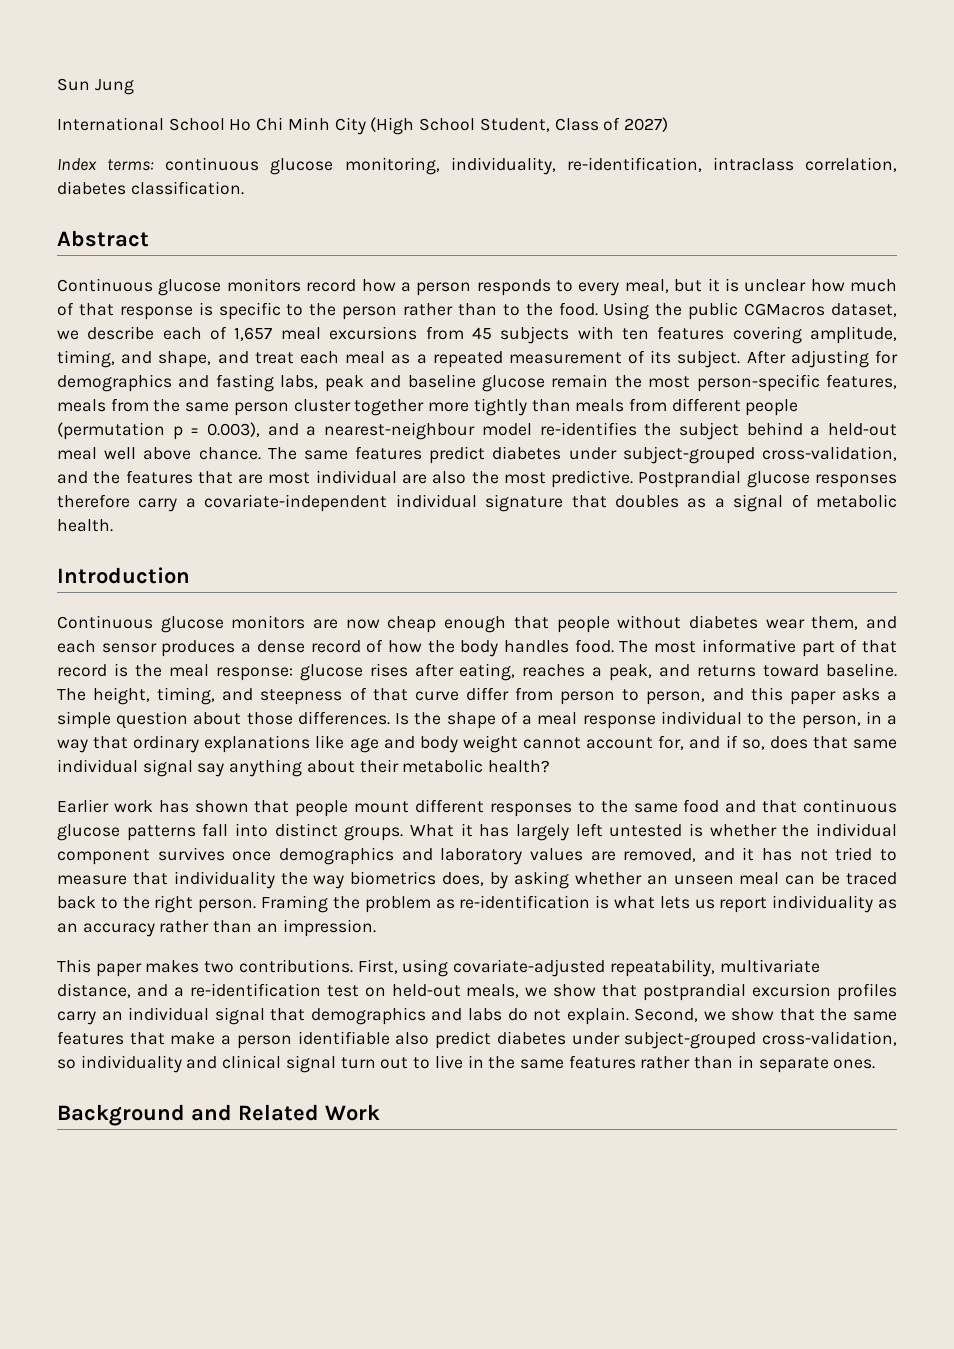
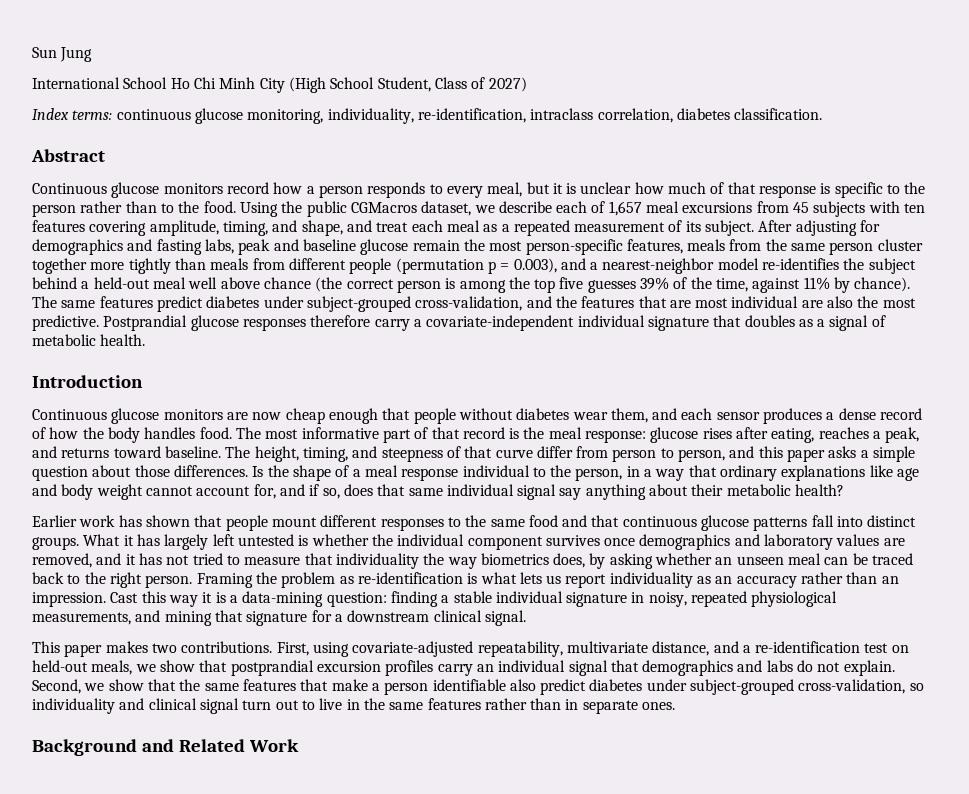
- After adjusting for demographics and fasting labs, peak and baseline glucose remain the most person-specific features, meals from the same person cluster together more tightly than meals from different people (permutation p = 0.003), and a nearest-neighbour model re-identifies the subject behind a held-out meal well above chance.
+ After adjusting for demographics and fasting labs, peak and baseline glucose remain the most person-specific features, meals from the same person cluster together more tightly than meals from different people (permutation p = 0.003), and a nearest-neighbor model re-identifies the subject behind a held-out meal well above chance (the correct person is among the top five guesses 39% of the time, against 11% by chance).
+ Cast this way it is a data-mining question: finding a stable individual signature in noisy, repeated physiological measurements, and mining that signature for a downstream clinical signal.

